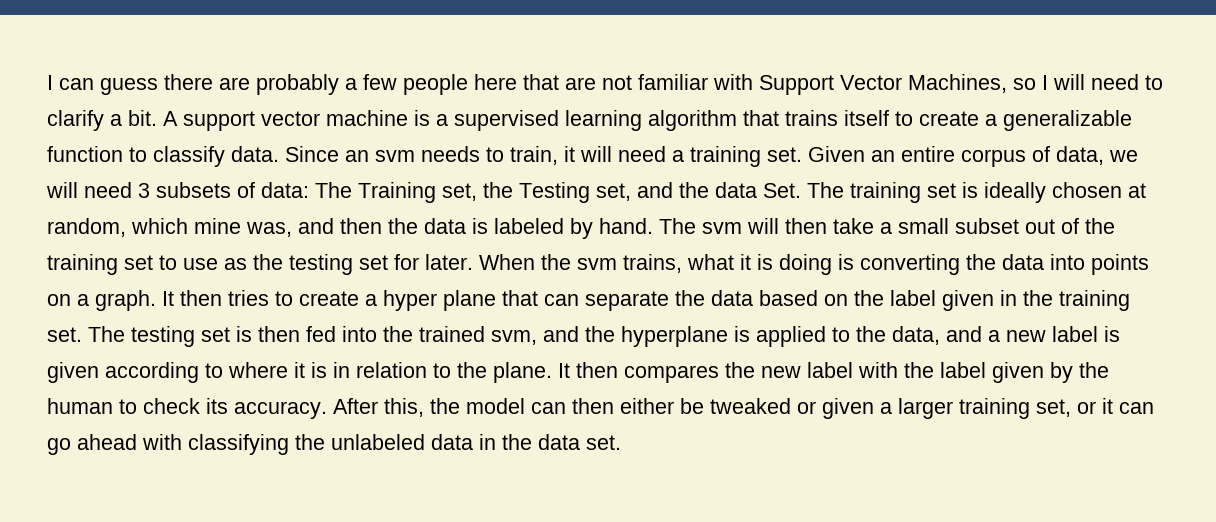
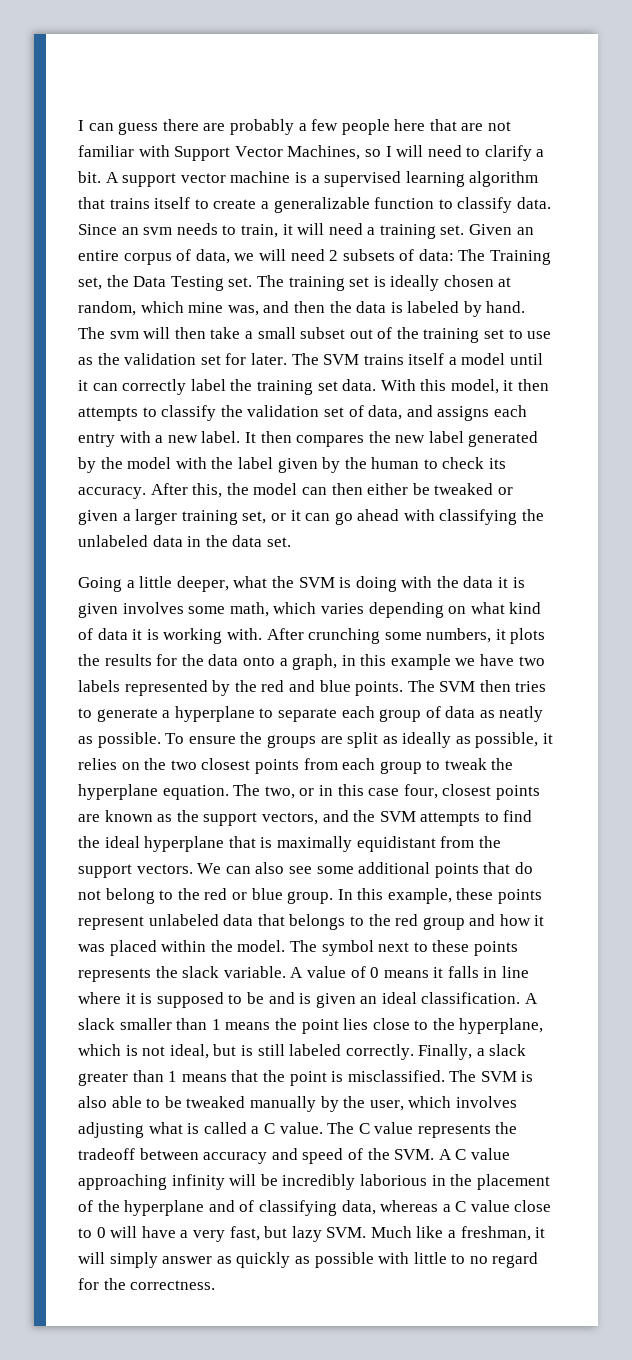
- Given an entire corpus of data, we will need 3 subsets of data: The Training set, the Testing set, and the data Set. The training set is ideally chosen at random, which mine was, and then the data is labeled by hand.
+ Given an entire corpus of data, we will need 2 subsets of data: The Training set, the Data Testing set. The training set is ideally chosen at random, which mine was, and then the data is labeled by hand.
- The svm will then take a small subset out of the training set to use as the testing set for later.
+ The svm will then take a small subset out of the training set to use as the validation set for later.
- When the svm trains, what it is doing is converting the data into points on a graph. It then tries to create a hyper plane that can separate the data based on the label given in the training set. The testing set is then fed into the trained svm, and the hyperplane is applied to the data, and a new label is given according to where it is in relation to the plane.
+ The SVM trains itself a model until it can correctly label the training set data. With this model, it then attempts to classify the validation set of data, and assigns each entry with a new label.
- It then compares the new label with the label given by the human to check its accuracy.
+ It then compares the new label generated by the model with the label given by the human to check its accuracy.
+ Going a little deeper, what the SVM is doing with the data it is given involves some math, which varies depending on what kind of data it is working with. After crunching some numbers, it plots the results for the data onto a graph, in this example we have two labels represented by the red and blue points. The SVM then tries to generate a hyperplane to separate each group of data as neatly as possible. To ensure the groups are split as ideally as possible, it relies on the two closest points from each group to tweak the hyperplane equation. The two, or in this case four, closest points are known as the support vectors, and the SVM attempts to find the ideal hyperplane that is maximally equidistant from the support vectors. We can also see some additional points that do not belong to the red or blue group. In this example, these points represent unlabeled data that belongs to the red group and how it was placed within the model. The symbol next to these points represents the slack variable. A value of 0 means it falls in line where it is supposed to be and is given an ideal classification. A slack smaller than 1 means the point lies close to the hyperplane, which is not ideal, but is still labeled correctly. Finally, a slack greater than 1 means that the point is misclassified. The SVM is also able to be tweaked manually by the user, which involves adjusting what is called a C value. The C value represents the tradeoff between accuracy and speed of the SVM. A C value approaching infinity will be incredibly laborious in the placement of the hyperplane and of classifying data, whereas a C value close to 0 will have a very fast, but lazy SVM. Much like a freshman, it will simply answer as quickly as possible with little to no regard for the correctness.

